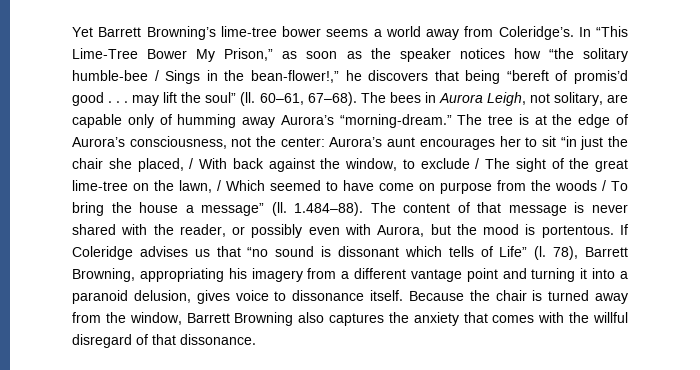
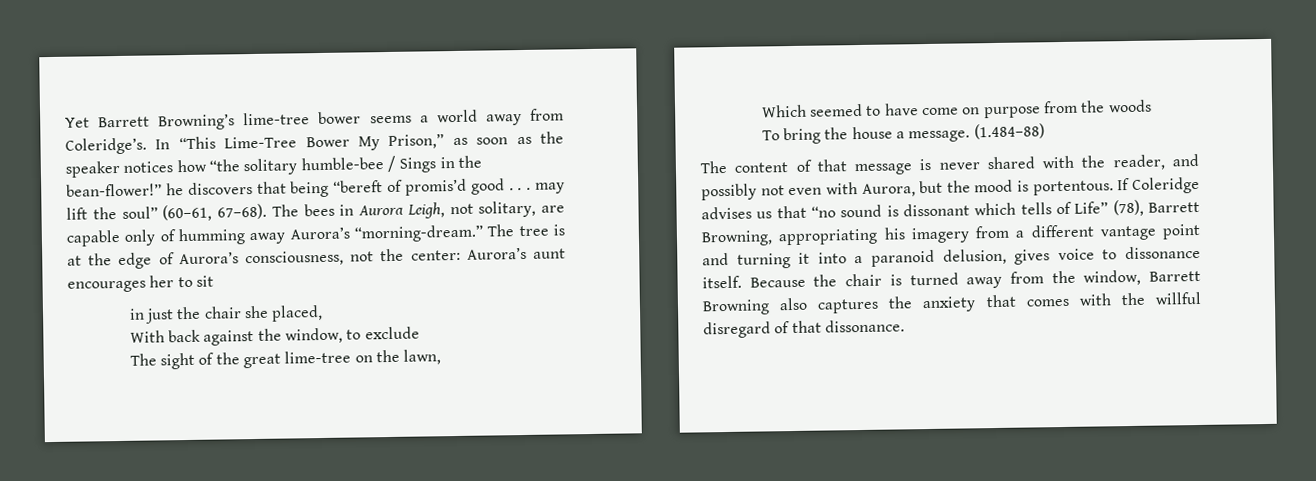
- In “This Lime-Tree Bower My Prison,” as soon as the speaker notices how “the solitary humble-bee / Sings in the bean-flower!,” he discovers that being “bereft of promis’d good . . . may lift the soul” (ll. 60–61, 67–68).
+ In “This Lime-Tree Bower My Prison,” as soon as the speaker notices how “the solitary humble-bee / Sings in the bean-flower!” he discovers that being “bereft of promis’d good . . . may lift the soul” (60–61, 67–68).
- Aurora’s aunt encourages her to sit “in just the chair she placed, / With back against the window, to exclude / The sight of the great lime-tree on the lawn, / Which seemed to have come on purpose from the woods / To bring the house a message” (ll. 1.484–88). The content of that message is never shared with the reader, or possibly even with Aurora, but the mood is portentous.
+ Aurora’s aunt encourages her to sit
+ in just the chair she placed,
+ With back against the window, to exclude
+ The sight of the great lime-tree on the lawn,
+ Which seemed to have come on purpose from the woods
+ To bring the house a message. (1.484–88)
+ The content of that message is never shared with the reader, and possibly not even with Aurora, but the mood is portentous.
- If Coleridge advises us that “no sound is dissonant which tells of Life” (l. 78), Barrett Browning, appropriating his imagery from a different vantage point and turning it into a paranoid delusion, gives voice to dissonance itself.
+ If Coleridge advises us that “no sound is dissonant which tells of Life” (78), Barrett Browning, appropriating his imagery from a different vantage point and turning it into a paranoid delusion, gives voice to dissonance itself.

